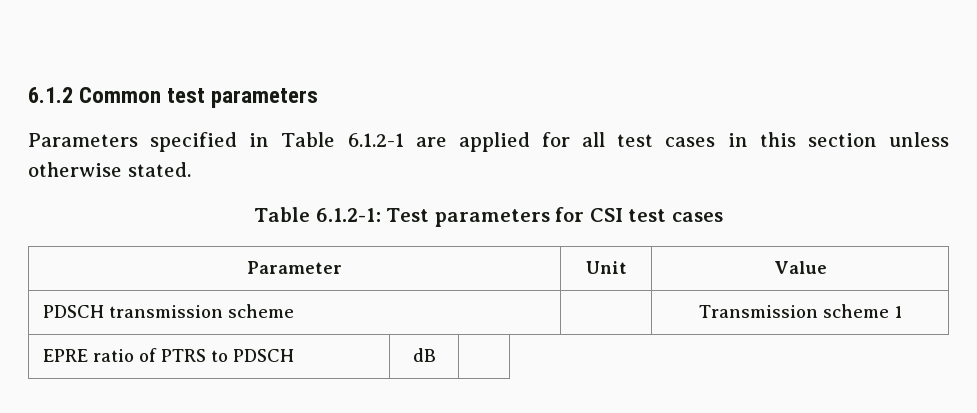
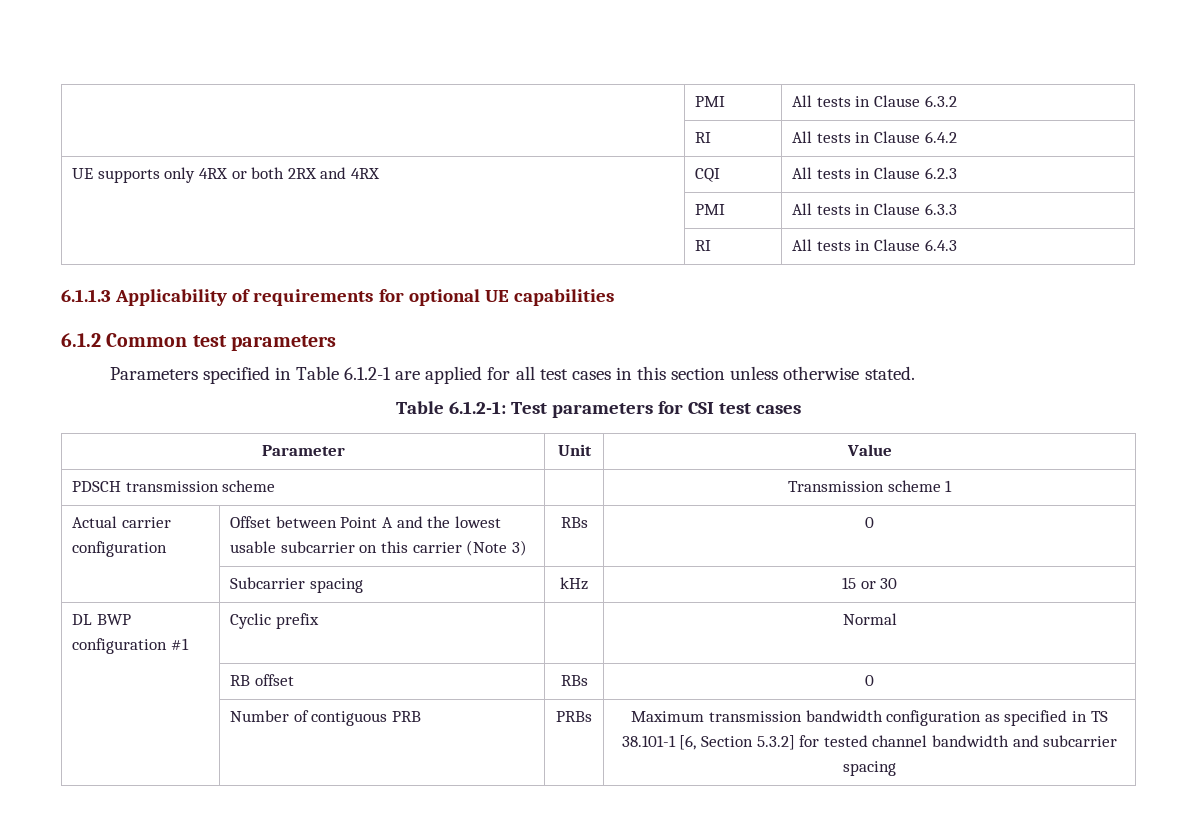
+ | PMI | All tests in Clause 6.3.2
+ | RI | All tests in Clause 6.4.2
+ UE supports only 4RX or both 2RX and 4RX | CQI | All tests in Clause 6.2.3
+ | PMI | All tests in Clause 6.3.3
+ | RI | All tests in Clause 6.4.3
+ 6.1.1.3 Applicability of requirements for optional UE capabilities
- EPRE ratio of PTRS to PDSCH | dB |
+ Actual carrier configuration | Offset between Point A and the lowest usable subcarrier on this carrier (Note 3) | RBs | 0
+ | Subcarrier spacing | kHz | 15 or 30
+ DL BWP configuration #1 | Cyclic prefix | | Normal
+ | RB offset | RBs | 0
+ | Number of contiguous PRB | PRBs | Maximum transmission bandwidth configuration as specified in TS 38.101-1 [6, Section 5.3.2] for tested channel bandwidth and subcarrier spacing

